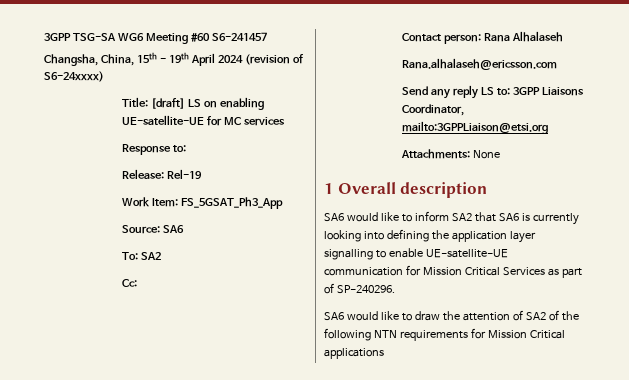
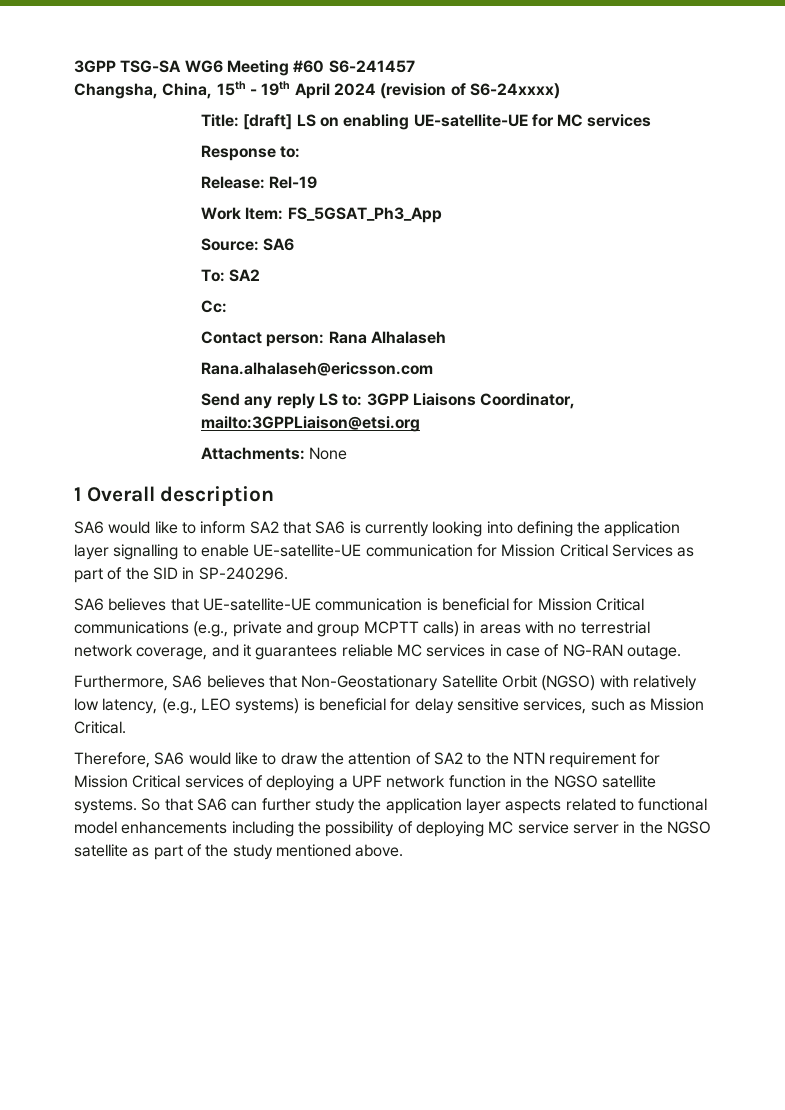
- SA6 would like to inform SA2 that SA6 is currently looking into defining the application layer signalling to enable UE-satellite-UE communication for Mission Critical Services as part of SP-240296.
+ SA6 would like to inform SA2 that SA6 is currently looking into defining the application layer signalling to enable UE-satellite-UE communication for Mission Critical Services as part of the SID in SP-240296.
- SA6 would like to draw the attention of SA2 of the following NTN requirements for Mission Critical applications
+ SA6 believes that UE-satellite-UE communication is beneficial for Mission Critical communications (e.g., private and group MCPTT calls) in areas with no terrestrial network coverage, and it guarantees reliable MC services in case of NG-RAN outage.
+ Furthermore, SA6 believes that Non-Geostationary Satellite Orbit (NGSO) with relatively low latency, (e.g., LEO systems) is beneficial for delay sensitive services, such as Mission Critical.
+ Therefore, SA6 would like to draw the attention of SA2 to the NTN requirement for Mission Critical services of deploying a UPF network function in the NGSO satellite systems. So that SA6 can further study the application layer aspects related to functional model enhancements including the possibility of deploying MC service server in the NGSO satellite as part of the study mentioned above.

